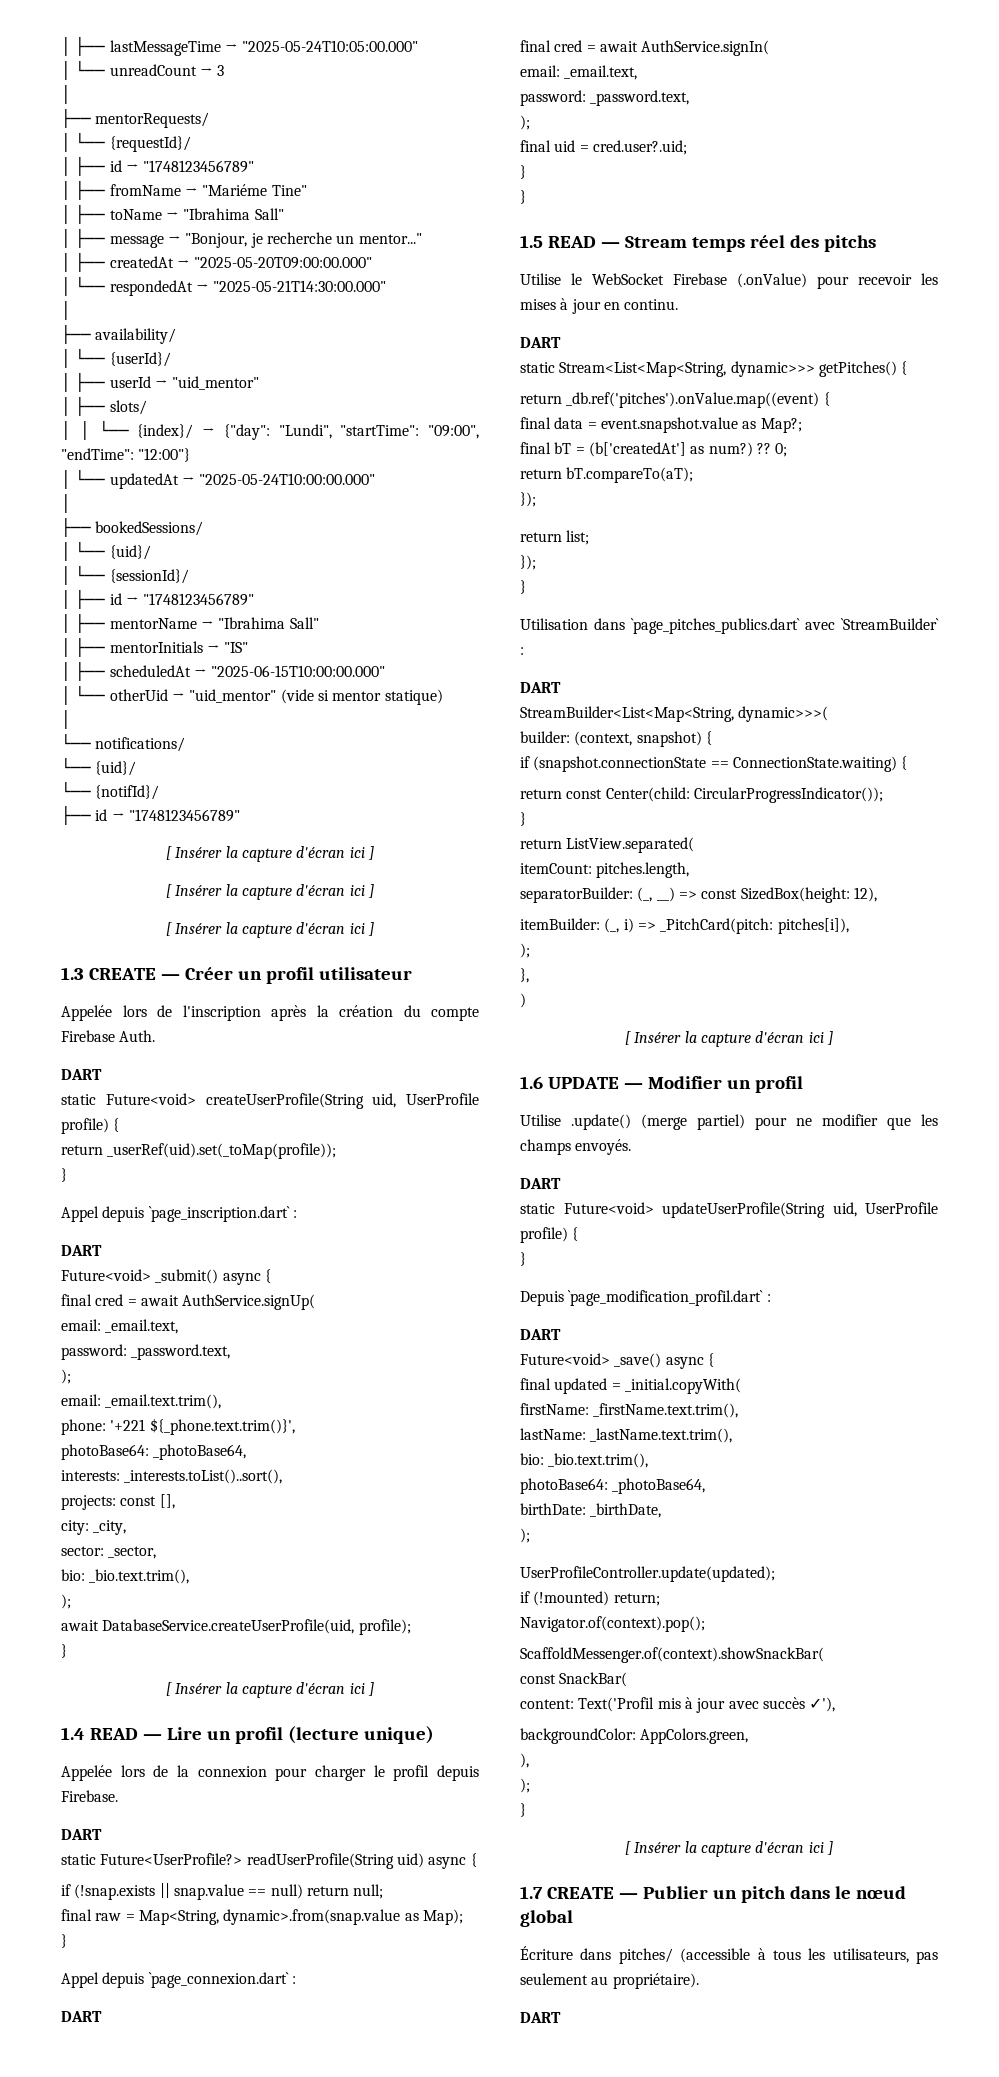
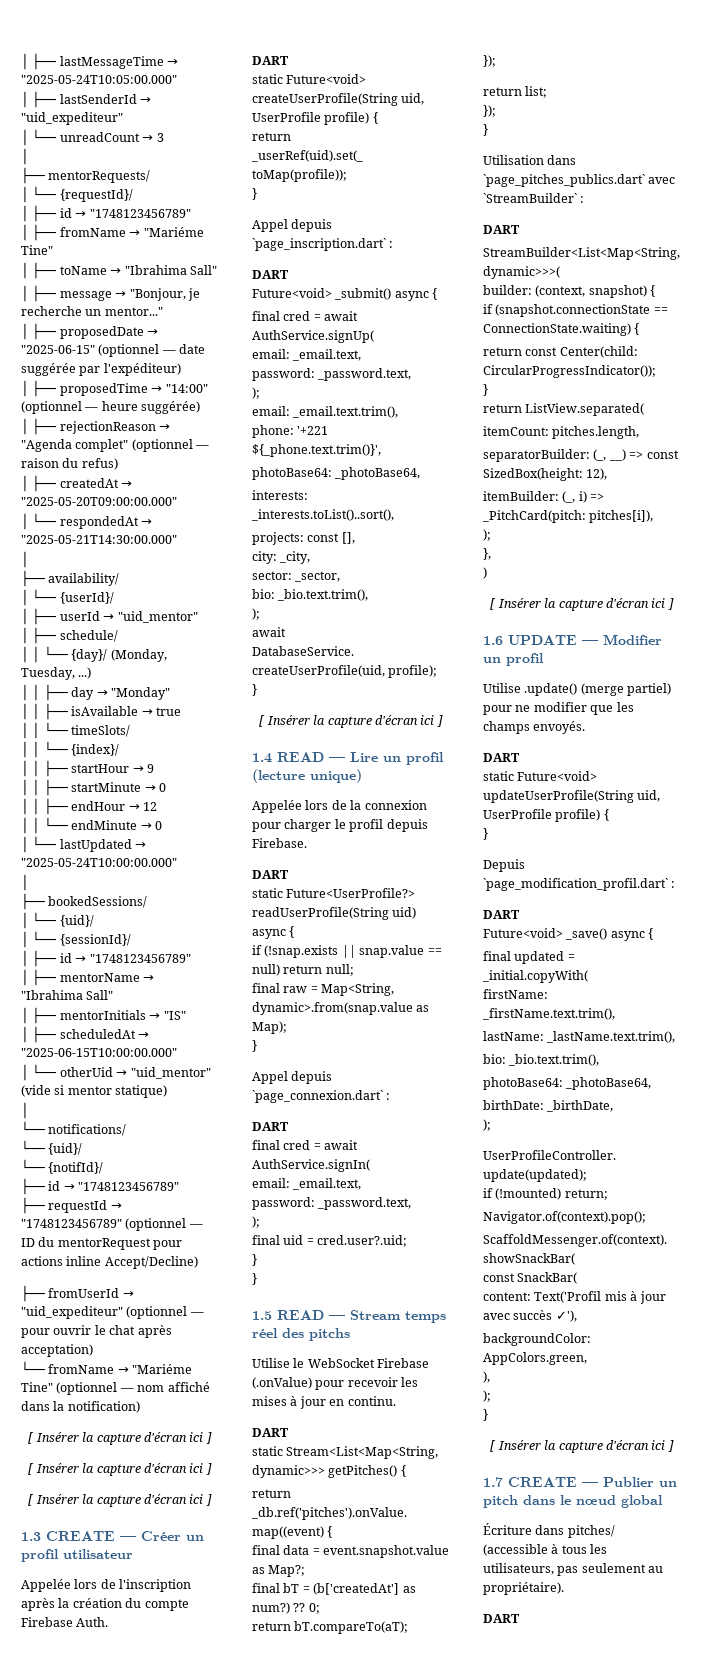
+ │ ├── lastSenderId → "uid_expediteur"
+ │ ├── proposedDate → "2025-06-15" (optionnel — date suggérée par l'expéditeur)
+ │ ├── proposedTime → "14:00" (optionnel — heure suggérée)
+ │ ├── rejectionReason → "Agenda complet" (optionnel — raison du refus)
- │ ├── slots/
- │ │ └── {index}/ → {"day": "Lundi", "startTime": "09:00", "endTime": "12:00"}
- │ └── updatedAt → "2025-05-24T10:00:00.000"
+ │ ├── schedule/
+ │ │ └── {day}/ (Monday, Tuesday, ...)
+ │ │ ├── day → "Monday"
+ │ │ ├── isAvailable → true
+ │ │ └── timeSlots/
+ │ │ └── {index}/
+ │ │ ├── startHour → 9
+ │ │ ├── startMinute → 0
+ │ │ ├── endHour → 12
+ │ │ └── endMinute → 0
+ │ └── lastUpdated → "2025-05-24T10:00:00.000"
+ ├── requestId → "1748123456789" (optionnel — ID du mentorRequest pour actions inline Accept/Decline)
+ ├── fromUserId → "uid_expediteur" (optionnel — pour ouvrir le chat après acceptation)
+ └── fromName → "Mariéme Tine" (optionnel — nom affiché dans la notification)

